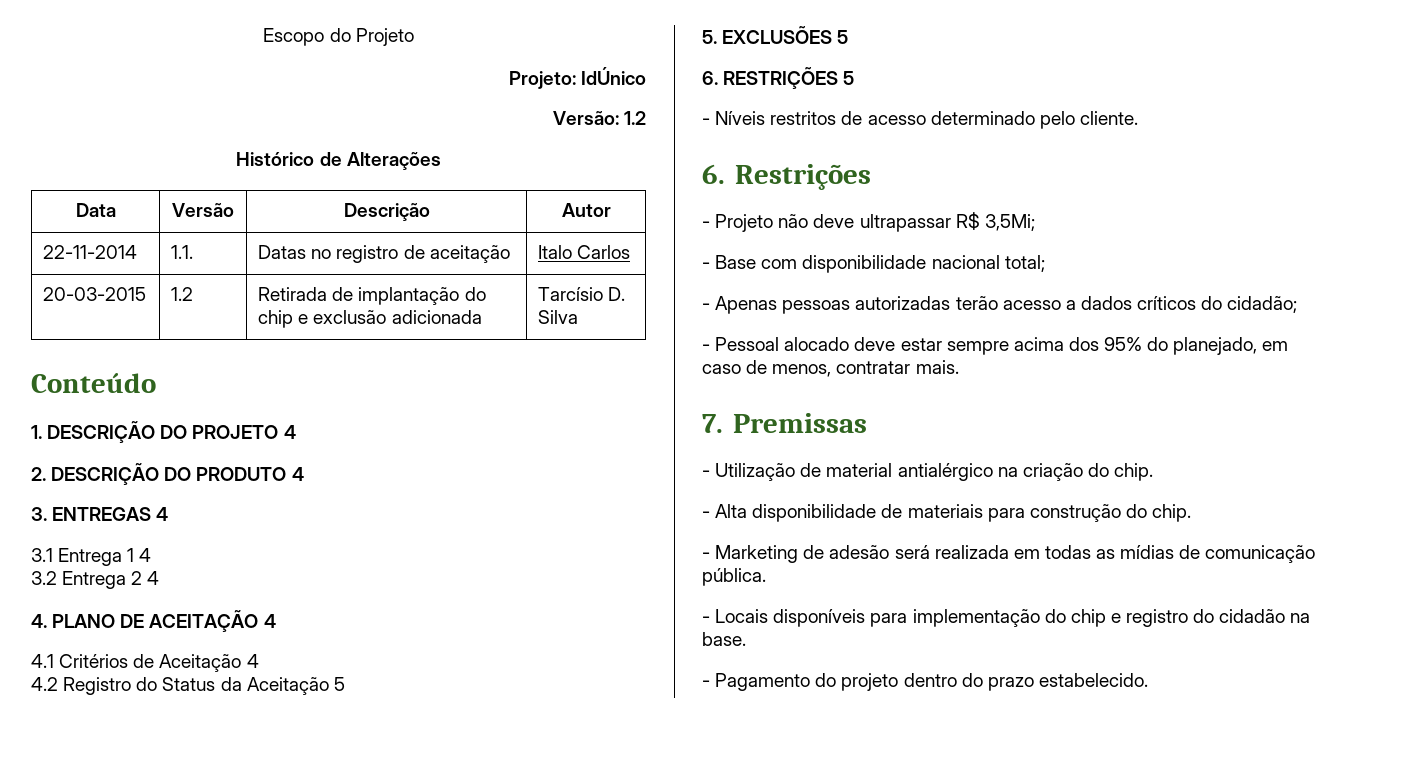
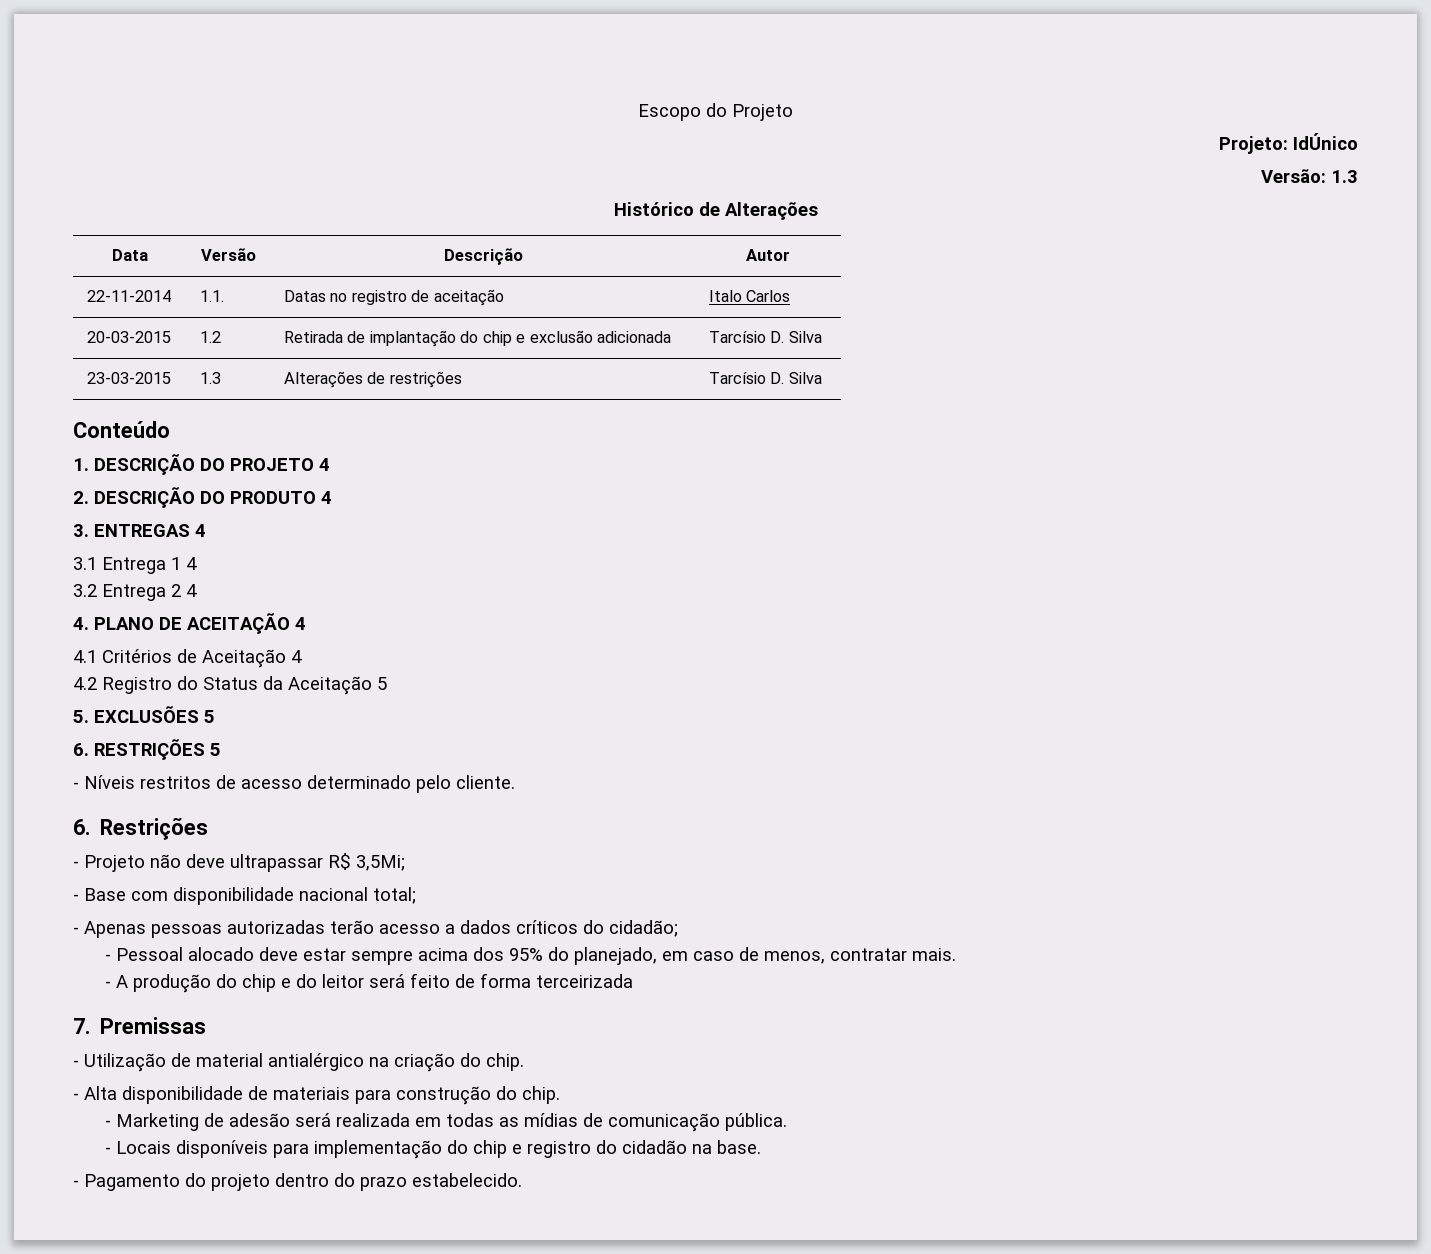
- Versão: 1.2
+ Versão: 1.3
+ 23-03-2015 | 1.3 | Alterações de restrições | Tarcísio D. Silva
+ - A produção do chip e do leitor será feito de forma terceirizada

